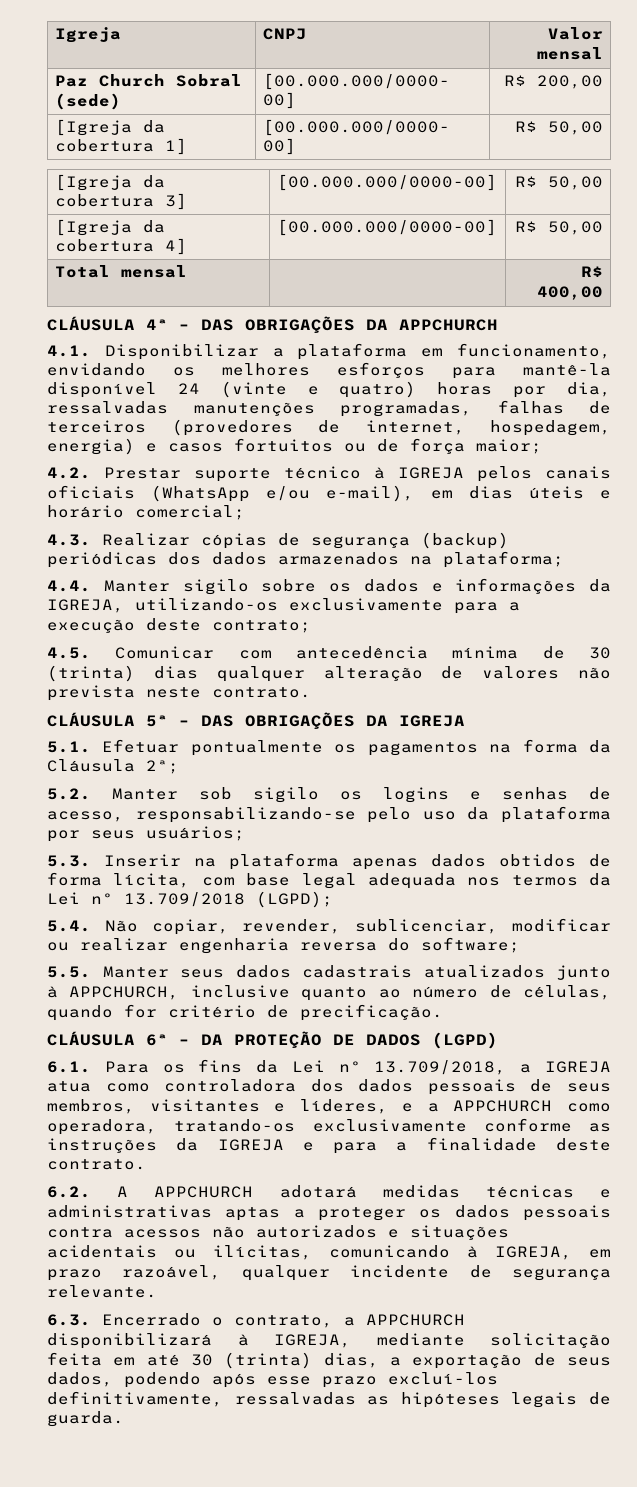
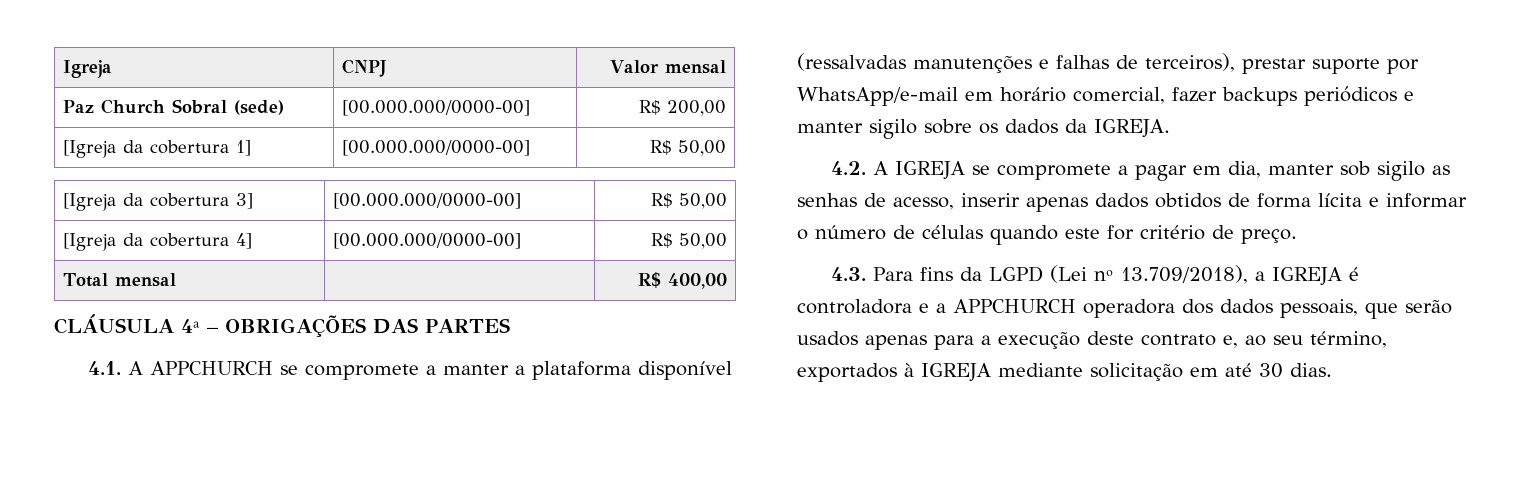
- CLÁUSULA 4ª – DAS OBRIGAÇÕES DA APPCHURCH
- 4.1. Disponibilizar a plataforma em funcionamento, envidando os melhores esforços para mantê-la disponível 24 (vinte e quatro) horas por dia, ressalvadas manutenções programadas, falhas de terceiros (provedores de internet, hospedagem, energia) e casos fortuitos ou de força maior;
- 4.2. Prestar suporte técnico à IGREJA pelos canais oficiais (WhatsApp e/ou e-mail), em dias úteis e horário comercial;
- 4.3. Realizar cópias de segurança (backup) periódicas dos dados armazenados na plataforma;
- 4.4. Manter sigilo sobre os dados e informações da IGREJA, utilizando-os exclusivamente para a execução deste contrato;
- 4.5. Comunicar com antecedência mínima de 30 (trinta) dias qualquer alteração de valores não prevista neste contrato.
- CLÁUSULA 5ª – DAS OBRIGAÇÕES DA IGREJA
- 5.1. Efetuar pontualmente os pagamentos na forma da Cláusula 2ª;
- 5.2. Manter sob sigilo os logins e senhas de acesso, responsabilizando-se pelo uso da plataforma por seus usuários;
- 5.3. Inserir na plataforma apenas dados obtidos de forma lícita, com base legal adequada nos termos da Lei nº 13.709/2018 (LGPD);
- 5.4. Não copiar, revender, sublicenciar, modificar ou realizar engenharia reversa do software;
- 5.5. Manter seus dados cadastrais atualizados junto à APPCHURCH, inclusive quanto ao número de células, quando for critério de precificação.
- CLÁUSULA 6ª – DA PROTEÇÃO DE DADOS (LGPD)
- 6.1. Para os fins da Lei nº 13.709/2018, a IGREJA atua como controladora dos dados pessoais de seus membros, visitantes e líderes, e a APPCHURCH como operadora, tratando-os exclusivamente conforme as instruções da IGREJA e para a finalidade deste contrato.
- 6.2. A APPCHURCH adotará medidas técnicas e administrativas aptas a proteger os dados pessoais contra acessos não autorizados e situações acidentais ou ilícitas, comunicando à IGREJA, em prazo razoável, qualquer incidente de segurança relevante.
- 6.3. Encerrado o contrato, a APPCHURCH disponibilizará à IGREJA, mediante solicitação feita em até 30 (trinta) dias, a exportação de seus dados, podendo após esse prazo excluí-los definitivamente, ressalvadas as hipóteses legais de guarda.
+ CLÁUSULA 4ª – OBRIGAÇÕES DAS PARTES
+ 4.1. A APPCHURCH se compromete a manter a plataforma disponível (ressalvadas manutenções e falhas de terceiros), prestar suporte por WhatsApp/e-mail em horário comercial, fazer backups periódicos e manter sigilo sobre os dados da IGREJA.
+ 4.2. A IGREJA se compromete a pagar em dia, manter sob sigilo as senhas de acesso, inserir apenas dados obtidos de forma lícita e informar o número de células quando este for critério de preço.
+ 4.3. Para fins da LGPD (Lei nº 13.709/2018), a IGREJA é controladora e a APPCHURCH operadora dos dados pessoais, que serão usados apenas para a execução deste contrato e, ao seu término, exportados à IGREJA mediante solicitação em até 30 dias.

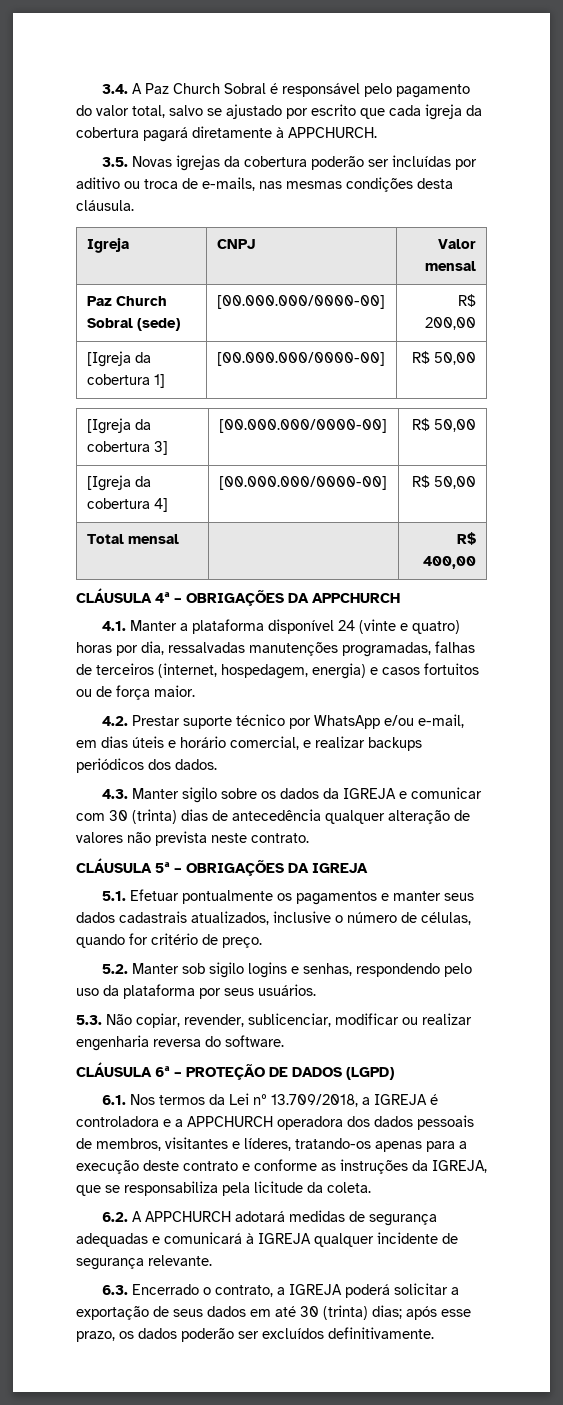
+ 3.4. A Paz Church Sobral é responsável pelo pagamento do valor total, salvo se ajustado por escrito que cada igreja da cobertura pagará diretamente à APPCHURCH.
+ 3.5. Novas igrejas da cobertura poderão ser incluídas por aditivo ou troca de e-mails, nas mesmas condições desta cláusula.
- CLÁUSULA 4ª – OBRIGAÇÕES DAS PARTES
+ CLÁUSULA 4ª – OBRIGAÇÕES DA APPCHURCH
- 4.1. A APPCHURCH se compromete a manter a plataforma disponível (ressalvadas manutenções e falhas de terceiros), prestar suporte por WhatsApp/e-mail em horário comercial, fazer backups periódicos e manter sigilo sobre os dados da IGREJA.
- 4.2. A IGREJA se compromete a pagar em dia, manter sob sigilo as senhas de acesso, inserir apenas dados obtidos de forma lícita e informar o número de células quando este for critério de preço.
- 4.3. Para fins da LGPD (Lei nº 13.709/2018), a IGREJA é controladora e a APPCHURCH operadora dos dados pessoais, que serão usados apenas para a execução deste contrato e, ao seu término, exportados à IGREJA mediante solicitação em até 30 dias.
+ 4.1. Manter a plataforma disponível 24 (vinte e quatro) horas por dia, ressalvadas manutenções programadas, falhas de terceiros (internet, hospedagem, energia) e casos fortuitos ou de força maior.
+ 4.2. Prestar suporte técnico por WhatsApp e/ou e-mail, em dias úteis e horário comercial, e realizar backups periódicos dos dados.
+ 4.3. Manter sigilo sobre os dados da IGREJA e comunicar com 30 (trinta) dias de antecedência qualquer alteração de valores não prevista neste contrato.
+ CLÁUSULA 5ª – OBRIGAÇÕES DA IGREJA
+ 5.1. Efetuar pontualmente os pagamentos e manter seus dados cadastrais atualizados, inclusive o número de células, quando for critério de preço.
+ 5.2. Manter sob sigilo logins e senhas, respondendo pelo uso da plataforma por seus usuários.
+ 5.3. Não copiar, revender, sublicenciar, modificar ou realizar engenharia reversa do software.
+ CLÁUSULA 6ª – PROTEÇÃO DE DADOS (LGPD)
+ 6.1. Nos termos da Lei nº 13.709/2018, a IGREJA é controladora e a APPCHURCH operadora dos dados pessoais de membros, visitantes e líderes, tratando-os apenas para a execução deste contrato e conforme as instruções da IGREJA, que se responsabiliza pela licitude da coleta.
+ 6.2. A APPCHURCH adotará medidas de segurança adequadas e comunicará à IGREJA qualquer incidente de segurança relevante.
+ 6.3. Encerrado o contrato, a IGREJA poderá solicitar a exportação de seus dados em até 30 (trinta) dias; após esse prazo, os dados poderão ser excluídos definitivamente.

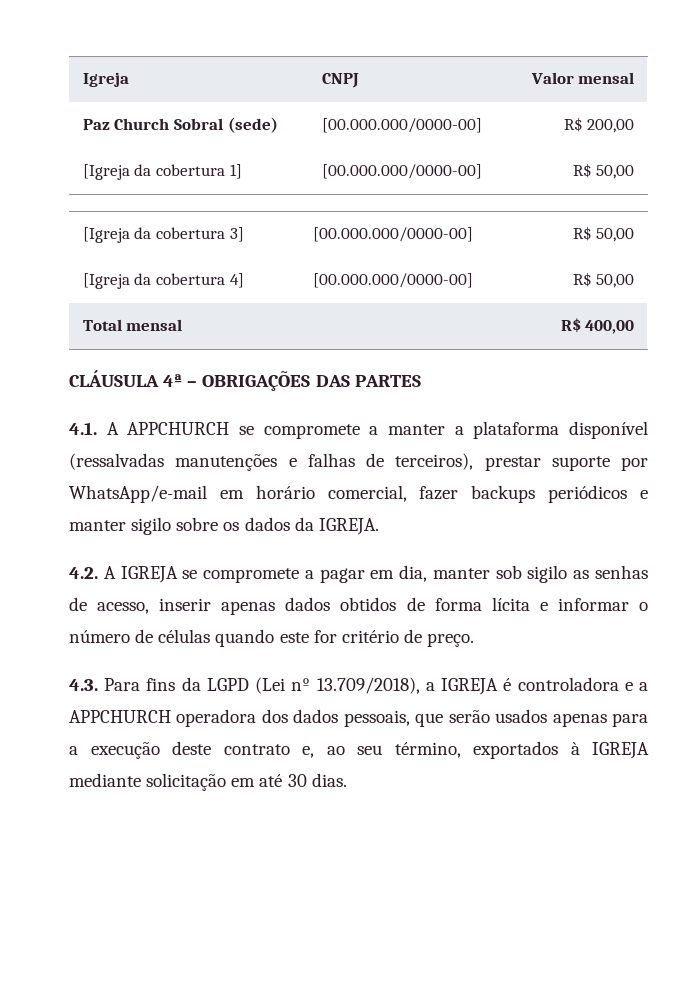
- 3.4. A Paz Church Sobral é responsável pelo pagamento do valor total, salvo se ajustado por escrito que cada igreja da cobertura pagará diretamente à APPCHURCH.
- 3.5. Novas igrejas da cobertura poderão ser incluídas por aditivo ou troca de e-mails, nas mesmas condições desta cláusula.
- CLÁUSULA 4ª – OBRIGAÇÕES DA APPCHURCH
+ CLÁUSULA 4ª – OBRIGAÇÕES DAS PARTES
- 4.1. Manter a plataforma disponível 24 (vinte e quatro) horas por dia, ressalvadas manutenções programadas, falhas de terceiros (internet, hospedagem, energia) e casos fortuitos ou de força maior.
- 4.2. Prestar suporte técnico por WhatsApp e/ou e-mail, em dias úteis e horário comercial, e realizar backups periódicos dos dados.
- 4.3. Manter sigilo sobre os dados da IGREJA e comunicar com 30 (trinta) dias de antecedência qualquer alteração de valores não prevista neste contrato.
- CLÁUSULA 5ª – OBRIGAÇÕES DA IGREJA
- 5.1. Efetuar pontualmente os pagamentos e manter seus dados cadastrais atualizados, inclusive o número de células, quando for critério de preço.
- 5.2. Manter sob sigilo logins e senhas, respondendo pelo uso da plataforma por seus usuários.
- 5.3. Não copiar, revender, sublicenciar, modificar ou realizar engenharia reversa do software.
- CLÁUSULA 6ª – PROTEÇÃO DE DADOS (LGPD)
- 6.1. Nos termos da Lei nº 13.709/2018, a IGREJA é controladora e a APPCHURCH operadora dos dados pessoais de membros, visitantes e líderes, tratando-os apenas para a execução deste contrato e conforme as instruções da IGREJA, que se responsabiliza pela licitude da coleta.
- 6.2. A APPCHURCH adotará medidas de segurança adequadas e comunicará à IGREJA qualquer incidente de segurança relevante.
- 6.3. Encerrado o contrato, a IGREJA poderá solicitar a exportação de seus dados em até 30 (trinta) dias; após esse prazo, os dados poderão ser excluídos definitivamente.
+ 4.1. A APPCHURCH se compromete a manter a plataforma disponível (ressalvadas manutenções e falhas de terceiros), prestar suporte por WhatsApp/e-mail em horário comercial, fazer backups periódicos e manter sigilo sobre os dados da IGREJA.
+ 4.2. A IGREJA se compromete a pagar em dia, manter sob sigilo as senhas de acesso, inserir apenas dados obtidos de forma lícita e informar o número de células quando este for critério de preço.
+ 4.3. Para fins da LGPD (Lei nº 13.709/2018), a IGREJA é controladora e a APPCHURCH operadora dos dados pessoais, que serão usados apenas para a execução deste contrato e, ao seu término, exportados à IGREJA mediante solicitação em até 30 dias.

